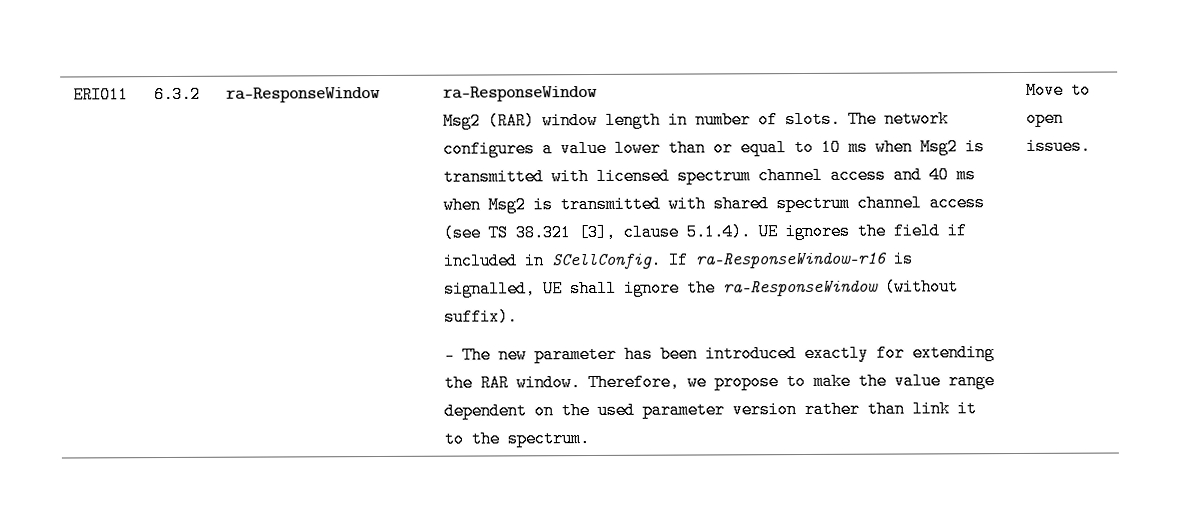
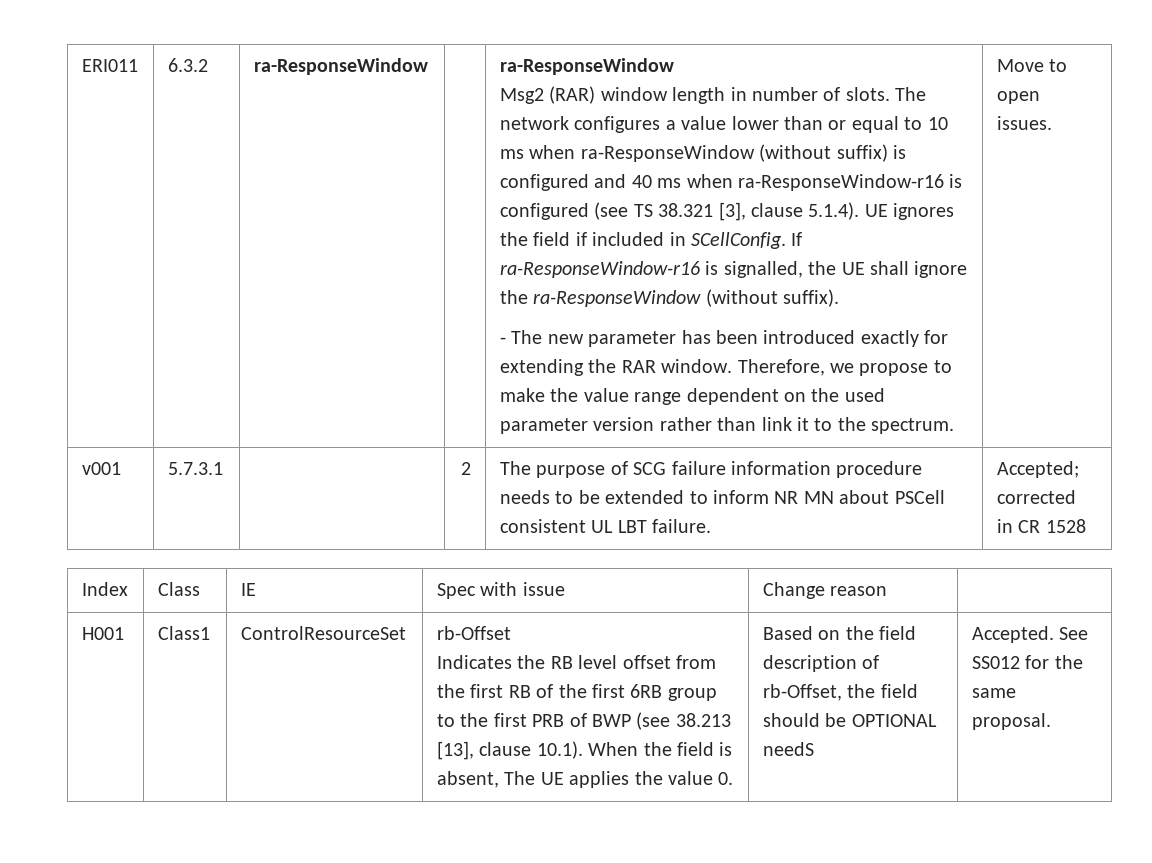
- The network configures a value lower than or equal to 10 ms when Msg2 is transmitted with licensed spectrum channel access and 40 ms when Msg2 is transmitted with shared spectrum channel access (see TS 38.321 [3], clause 5.1.4). UE ignores the field if included in SCellConfig.
+ The network configures a value lower than or equal to 10 ms when ra-ResponseWindow (without suffix) is configured and 40 ms when ra-ResponseWindow-r16 is configured (see TS 38.321 [3], clause 5.1.4). UE ignores the field if included in SCellConfig.
- If ra-ResponseWindow-r16 is signalled, UE shall ignore the ra-ResponseWindow (without suffix).
+ If ra-ResponseWindow-r16 is signalled, the UE shall ignore the ra-ResponseWindow (without suffix).
+ v001 | 5.7.3.1 | | 2 | The purpose of SCG failure information procedure needs to be extended to inform NR MN about PSCell consistent UL LBT failure. | Accepted; corrected in CR 1528
+ Index | Class | IE | Spec with issue | Change reason |
+ H001 | Class1 | ControlResourceSet | rb-Offset
+ Indicates the RB level offset from the first RB of the first 6RB group to the first PRB of BWP (see 38.213 [13], clause 10.1). When the field is absent, The UE applies the value 0. | Based on the field description of rb-Offset, the field should be OPTIONAL needS | Accepted. See SS012 for the same proposal.

